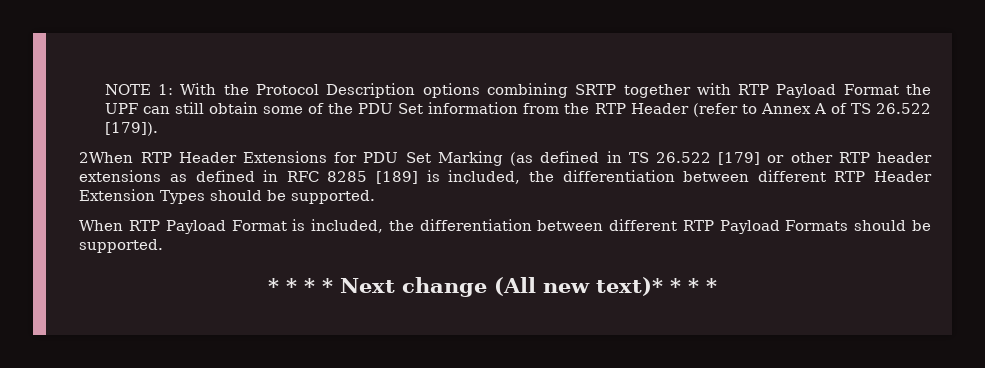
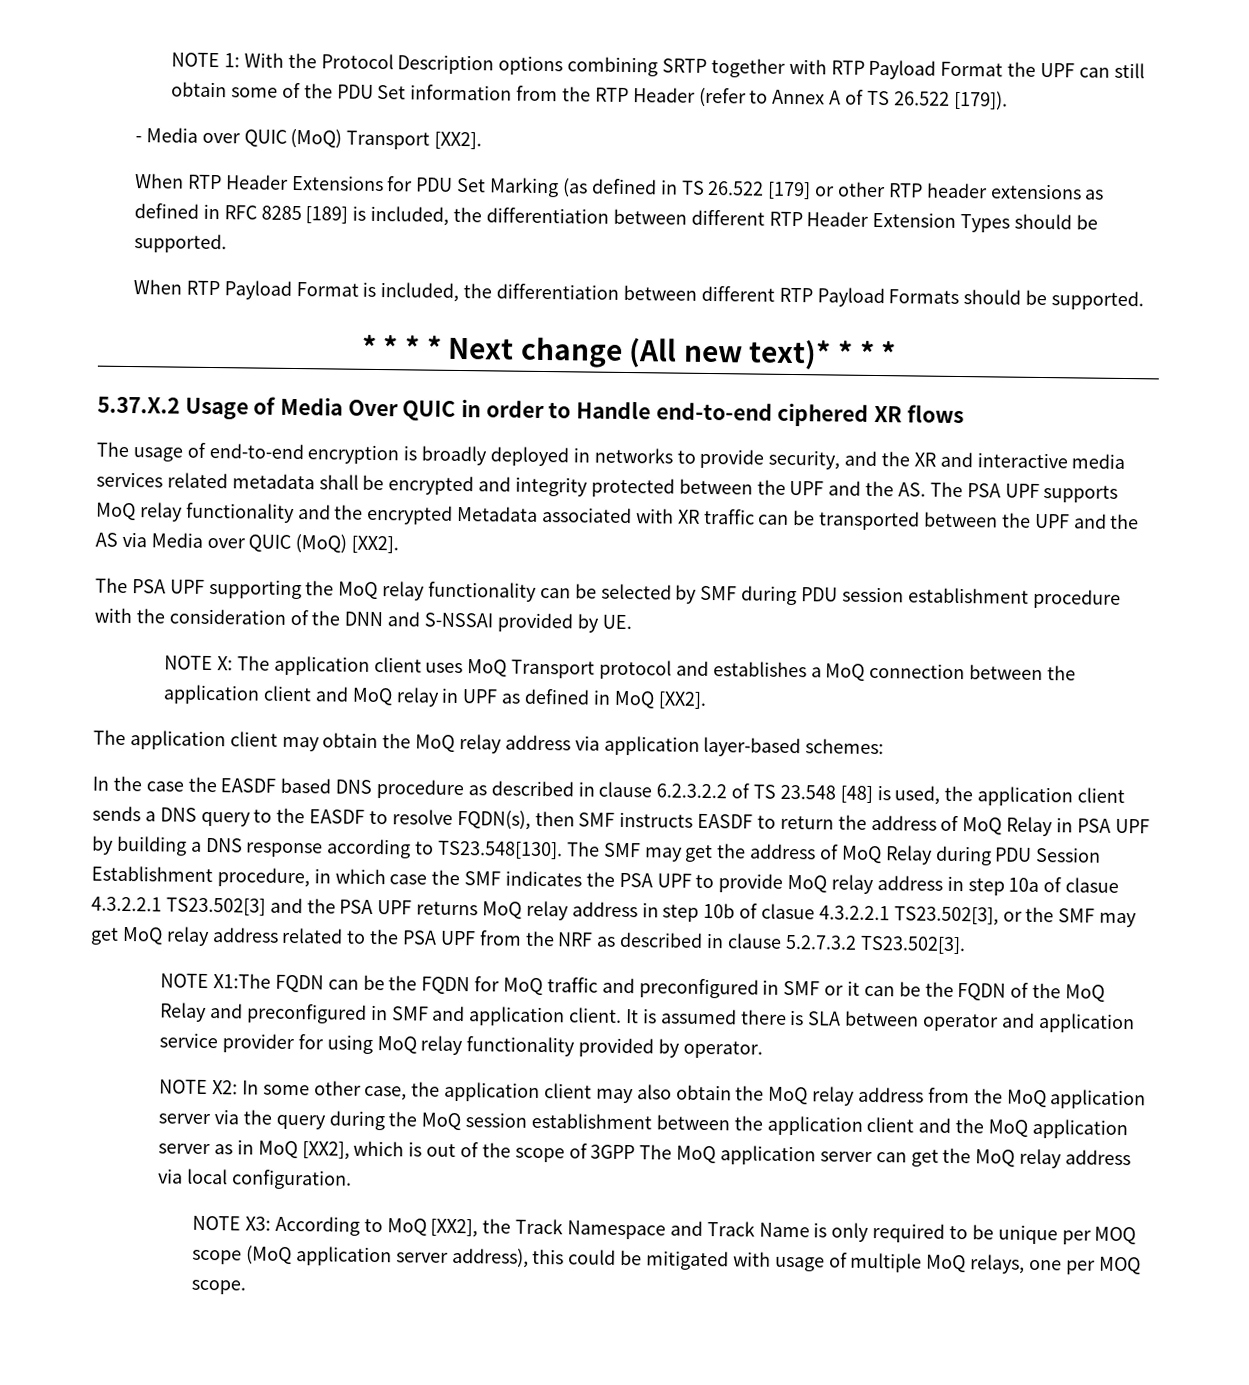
- 2When RTP Header Extensions for PDU Set Marking (as defined in TS 26.522 [179] or other RTP header extensions as defined in RFC 8285 [189] is included, the differentiation between different RTP Header Extension Types should be supported.
+ - Media over QUIC (MoQ) Transport [XX2].
+ When RTP Header Extensions for PDU Set Marking (as defined in TS 26.522 [179] or other RTP header extensions as defined in RFC 8285 [189] is included, the differentiation between different RTP Header Extension Types should be supported.
+ 5.37.X.2 Usage of Media Over QUIC in order to Handle end-to-end ciphered XR flows
+ The usage of end-to-end encryption is broadly deployed in networks to provide security, and the XR and interactive media services related metadata shall be encrypted and integrity protected between the UPF and the AS. The PSA UPF supports MoQ relay functionality and the encrypted Metadata associated with XR traffic can be transported between the UPF and the AS via Media over QUIC (MoQ) [XX2].
+ The PSA UPF supporting the MoQ relay functionality can be selected by SMF during PDU session establishment procedure with the consideration of the DNN and S-NSSAI provided by UE.
+ NOTE X: The application client uses MoQ Transport protocol and establishes a MoQ connection between the application client and MoQ relay in UPF as defined in MoQ [XX2].
+ The application client may obtain the MoQ relay address via application layer-based schemes:
+ In the case the EASDF based DNS procedure as described in clause 6.2.3.2.2 of TS 23.548 [48] is used, the application client sends a DNS query to the EASDF to resolve FQDN(s), then SMF instructs EASDF to return the address of MoQ Relay in PSA UPF by building a DNS response according to TS23.548[130]. The SMF may get the address of MoQ Relay during PDU Session Establishment procedure, in which case the SMF indicates the PSA UPF to provide MoQ relay address in step 10a of clasue 4.3.2.2.1 TS23.502[3] and the PSA UPF returns MoQ relay address in step 10b of clasue 4.3.2.2.1 TS23.502[3], or the SMF may get MoQ relay address related to the PSA UPF from the NRF as described in clause 5.2.7.3.2 TS23.502[3].
+ NOTE X1:The FQDN can be the FQDN for MoQ traffic and preconfigured in SMF or it can be the FQDN of the MoQ Relay and preconfigured in SMF and application client. It is assumed there is SLA between operator and application service provider for using MoQ relay functionality provided by operator.
+ NOTE X2: In some other case, the application client may also obtain the MoQ relay address from the MoQ application server via the query during the MoQ session establishment between the application client and the MoQ application server as in MoQ [XX2], which is out of the scope of 3GPP The MoQ application server can get the MoQ relay address via local configuration.
+ NOTE X3: According to MoQ [XX2], the Track Namespace and Track Name is only required to be unique per MOQ scope (MoQ application server address), this could be mitigated with usage of multiple MoQ relays, one per MOQ scope.

